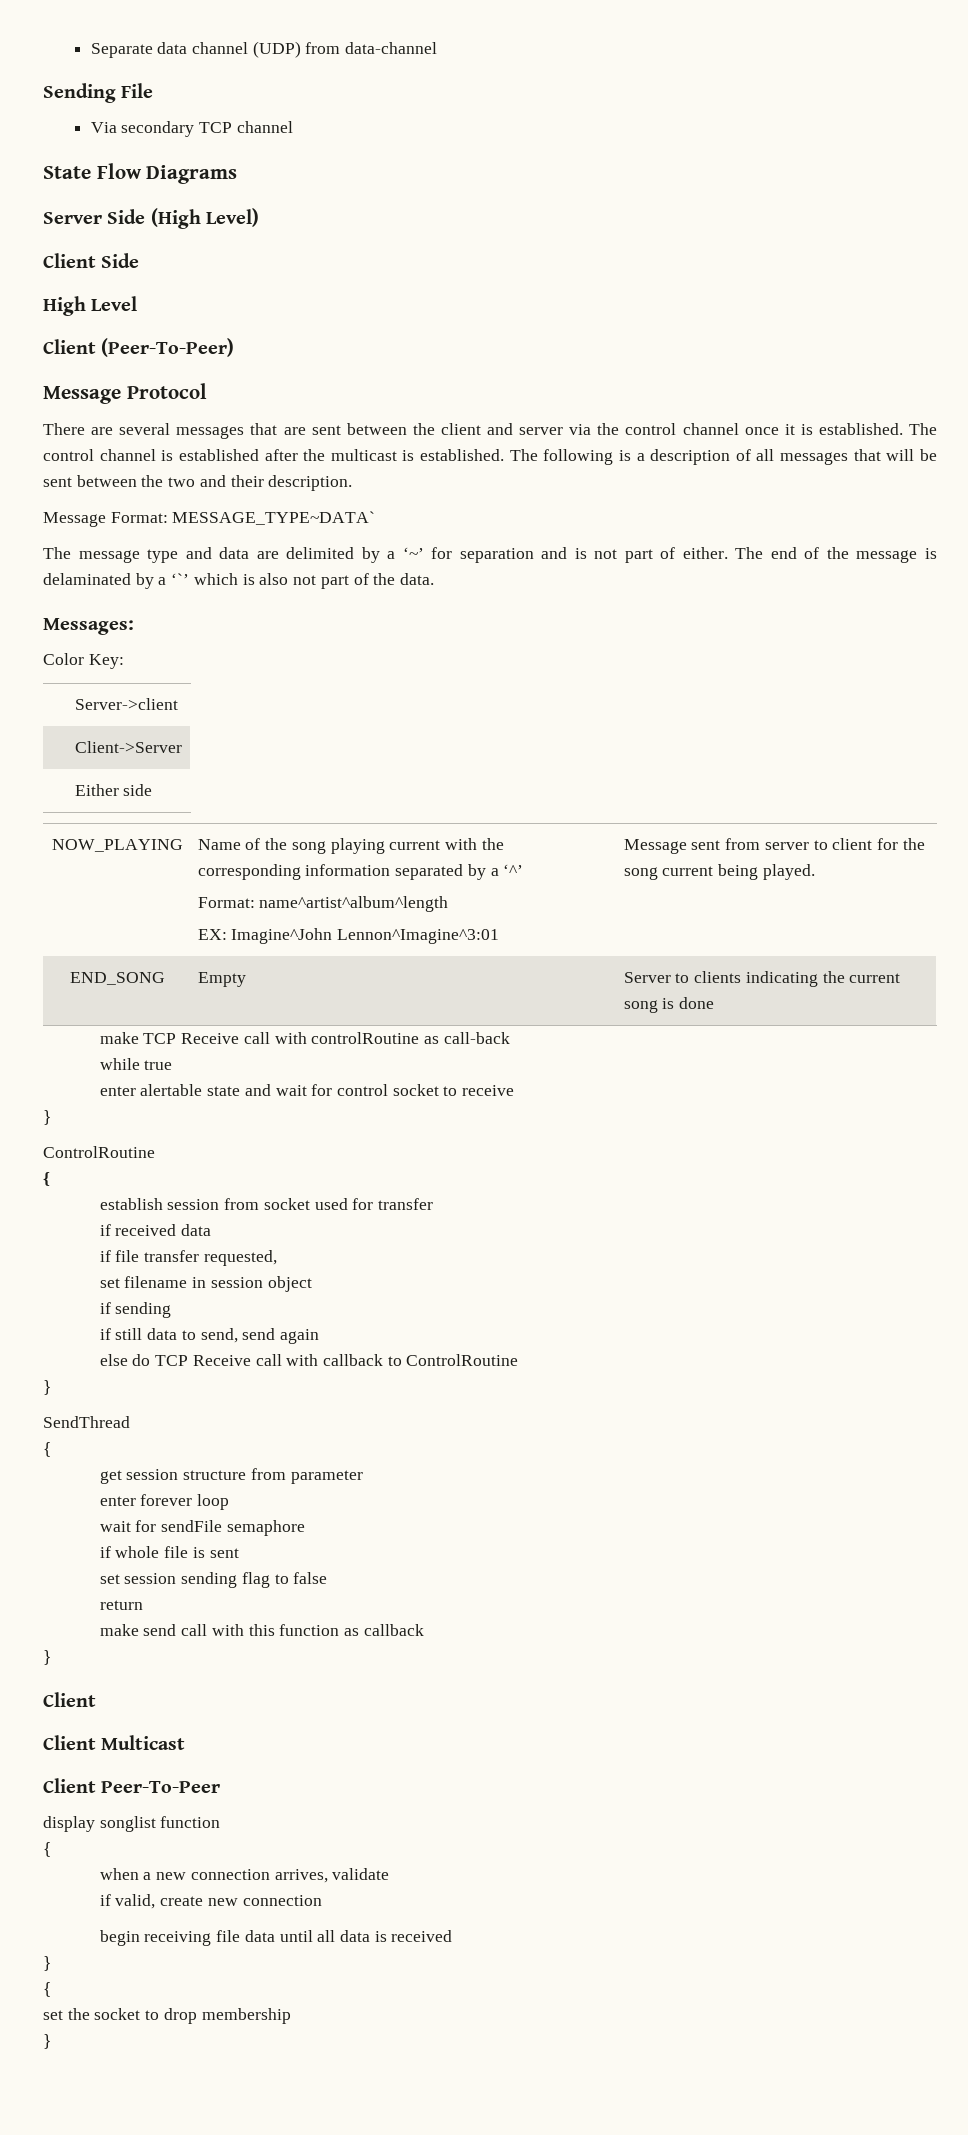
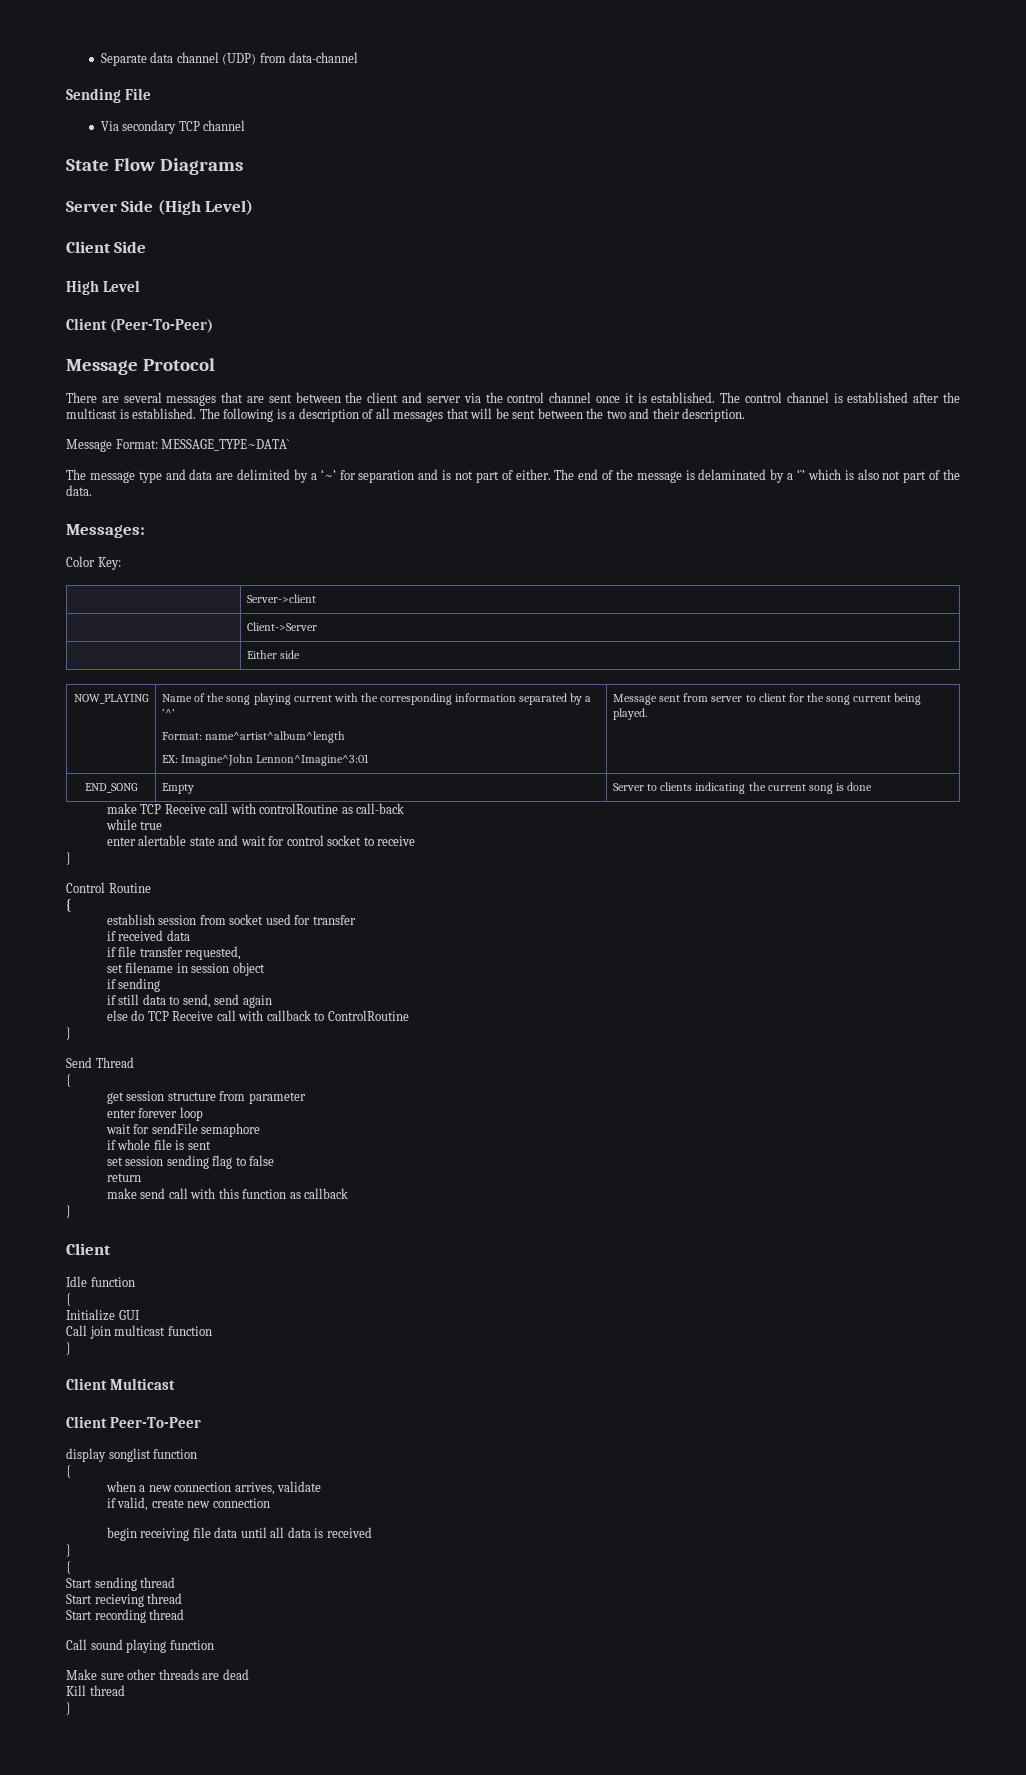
  enter alertable state and wait for control socket to receive
  }
- ControlRoutine
+ Control Routine
- SendThread
+ Send Thread
+ Idle function
+ {
+ Initialize GUI
+ Call join multicast function
+ }
- set the socket to drop membership
+ Start sending thread
+ Start recieving thread
+ Start recording thread
+ Call sound playing function
+ Make sure other threads are dead
+ Kill thread

